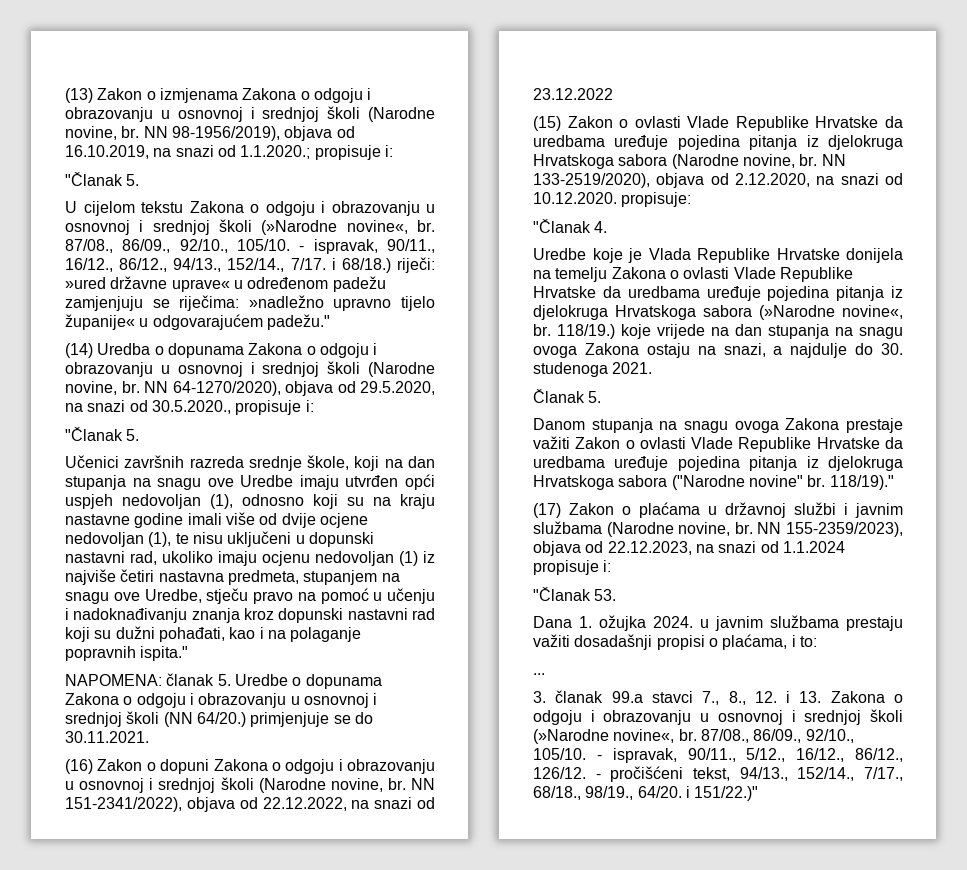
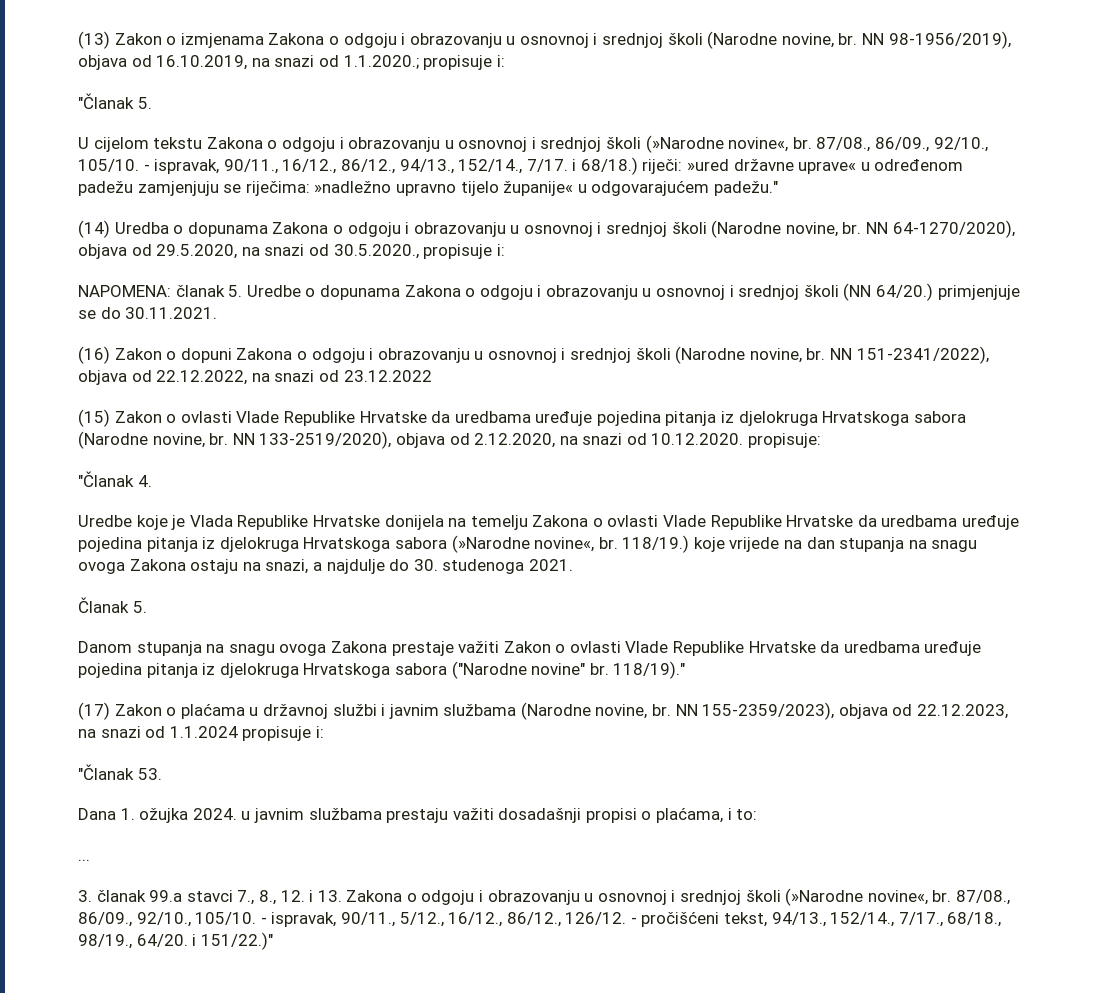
  NN 64-1270/2020), objava od 29.5.2020, na snazi od 30.5.2020., propisuje i:
- "Članak 5.
- Učenici završnih razreda srednje škole, koji na dan stupanja na snagu ove Uredbe imaju utvrđen opći uspjeh nedovoljan (1), odnosno koji su na kraju nastavne godine imali više od dvije ocjene nedovoljan (1), te nisu uključeni u dopunski nastavni rad, ukoliko imaju ocjenu nedovoljan (1) iz najviše četiri nastavna predmeta, stupanjem na snagu ove Uredbe, stječu pravo na pomoć u učenju i nadoknađivanju znanja kroz dopunski nastavni rad koji su dužni pohađati, kao i na polaganje popravnih ispita."

